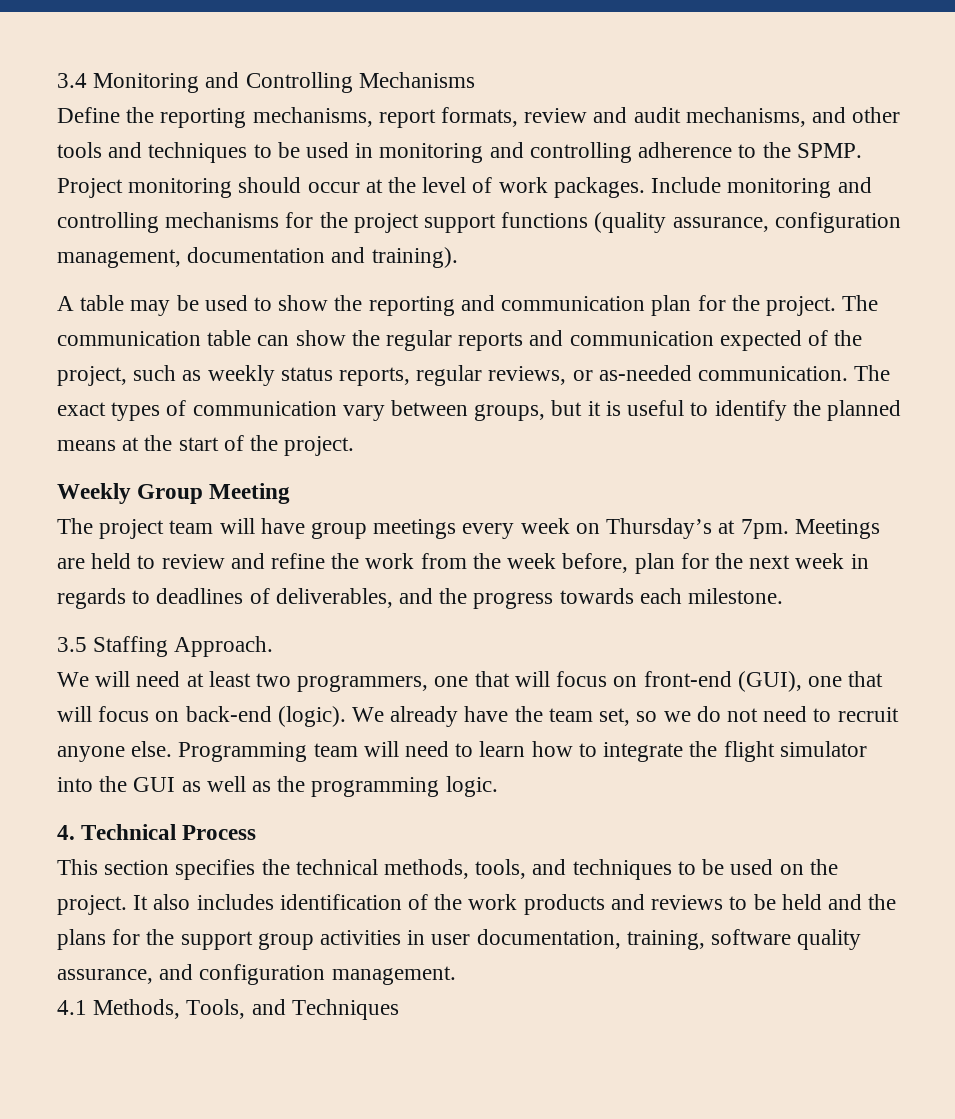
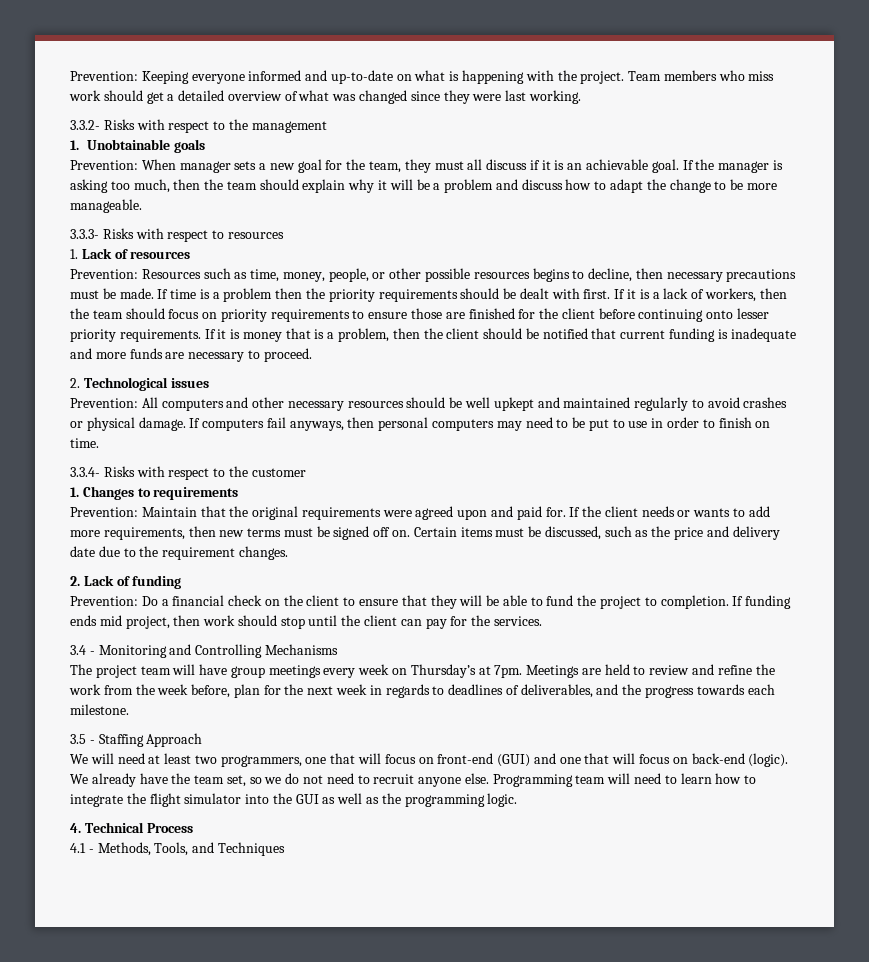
- 3.4 Monitoring and Controlling Mechanisms
- Define the reporting mechanisms, report formats, review and audit mechanisms, and other tools and techniques to be used in monitoring and controlling adherence to the SPMP. Project monitoring should occur at the level of work packages. Include monitoring and controlling mechanisms for the project support functions (quality assurance, configuration management, documentation and training).
- A table may be used to show the reporting and communication plan for the project. The communication table can show the regular reports and communication expected of the project, such as weekly status reports, regular reviews, or as-needed communication. The exact types of communication vary between groups, but it is useful to identify the planned means at the start of the project.
- Weekly Group Meeting
+ Prevention: Keeping everyone informed and up-to-date on what is happening with the project. Team members who miss work should get a detailed overview of what was changed since they were last working.
+ 3.3.2- Risks with respect to the management
+ 1. Unobtainable goals
+ Prevention: When manager sets a new goal for the team, they must all discuss if it is an achievable goal. If the manager is asking too much, then the team should explain why it will be a problem and discuss how to adapt the change to be more manageable.
+ 3.3.3- Risks with respect to resources
+ 1. Lack of resources
+ Prevention: Resources such as time, money, people, or other possible resources begins to decline, then necessary precautions must be made. If time is a problem then the priority requirements should be dealt with first. If it is a lack of workers, then the team should focus on priority requirements to ensure those are finished for the client before continuing onto lesser priority requirements. If it is money that is a problem, then the client should be notified that current funding is inadequate and more funds are necessary to proceed.
+ 2. Technological issues
+ Prevention: All computers and other necessary resources should be well upkept and maintained regularly to avoid crashes or physical damage. If computers fail anyways, then personal computers may need to be put to use in order to finish on time.
+ 3.3.4- Risks with respect to the customer
+ 1. Changes to requirements
+ Prevention: Maintain that the original requirements were agreed upon and paid for. If the client needs or wants to add more requirements, then new terms must be signed off on. Certain items must be discussed, such as the price and delivery date due to the requirement changes.
+ 2. Lack of funding
+ Prevention: Do a financial check on the client to ensure that they will be able to fund the project to completion. If funding ends mid project, then work should stop until the client can pay for the services.
+ 3.4 - Monitoring and Controlling Mechanisms
- 3.5 Staffing Approach.
+ 3.5 - Staffing Approach
- We will need at least two programmers, one that will focus on front-end (GUI), one that will focus on back-end (logic).
+ We will need at least two programmers, one that will focus on front-end (GUI) and one that will focus on back-end (logic).
- This section specifies the technical methods, tools, and techniques to be used on the project. It also includes identification of the work products and reviews to be held and the plans for the support group activities in user documentation, training, software quality assurance, and configuration management.
- 4.1 Methods, Tools, and Techniques
+ 4.1 - Methods, Tools, and Techniques

